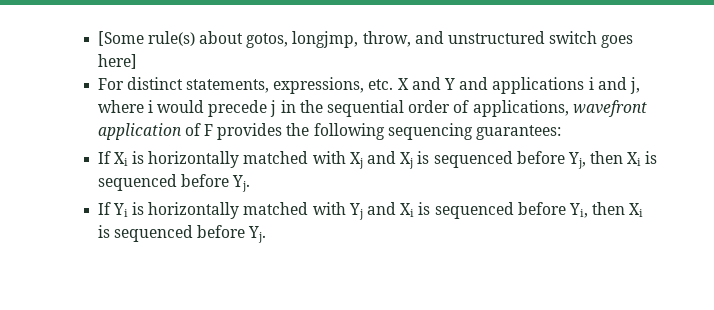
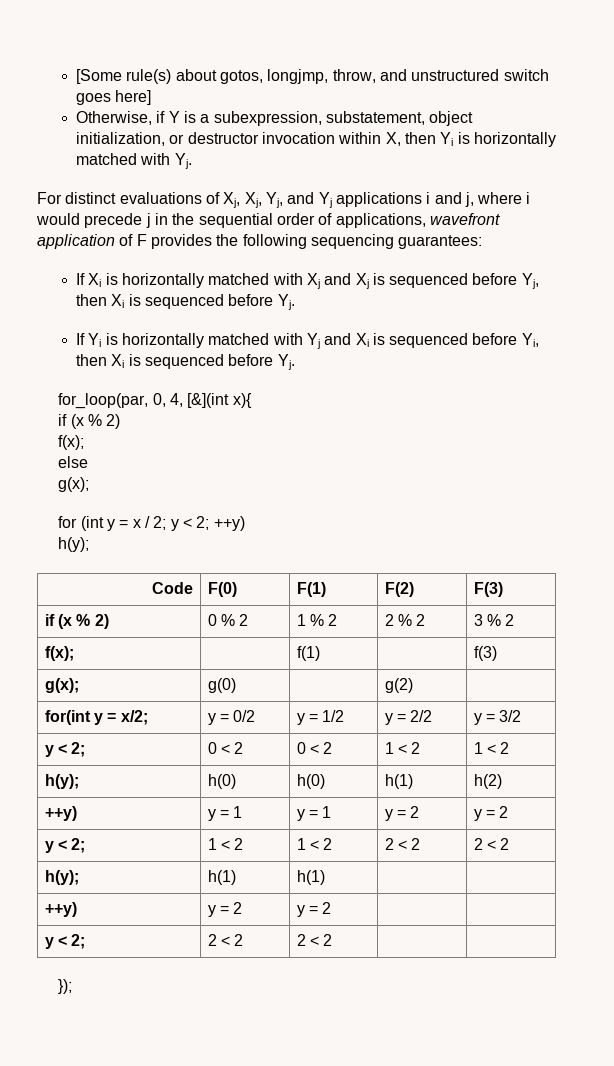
- For distinct statements, expressions, etc. X and Y and applications i and j, where i would precede j in the sequential order of applications, wavefront application of F provides the following sequencing guarantees:
+ Otherwise, if Y is a subexpression, substatement, object initialization, or destructor invocation within X, then Yi is horizontally matched with Yj.
+ For distinct evaluations of Xj, Xj, Yj, and Yj applications i and j, where i would precede j in the sequential order of applications, wavefront application of F provides the following sequencing guarantees:
+ for_loop(par, 0, 4, [&](int x){
+ if (x % 2)
+ f(x);
+ else
+ g(x);
+ for (int y = x / 2; y < 2; ++y)
+ h(y);
+ Code | F(0) | F(1) | F(2) | F(3)
+ if (x % 2) | 0 % 2 | 1 % 2 | 2 % 2 | 3 % 2
+ f(x); | | f(1) | | f(3)
+ g(x); | g(0) | | g(2) |
+ for(int y = x/2; | y = 0/2 | y = 1/2 | y = 2/2 | y = 3/2
+ y < 2; | 0 < 2 | 0 < 2 | 1 < 2 | 1 < 2
+ h(y); | h(0) | h(0) | h(1) | h(2)
+ ++y) | y = 1 | y = 1 | y = 2 | y = 2
+ y < 2; | 1 < 2 | 1 < 2 | 2 < 2 | 2 < 2
+ h(y); | h(1) | h(1) | |
+ ++y) | y = 2 | y = 2 | |
+ y < 2; | 2 < 2 | 2 < 2 | |
+ });

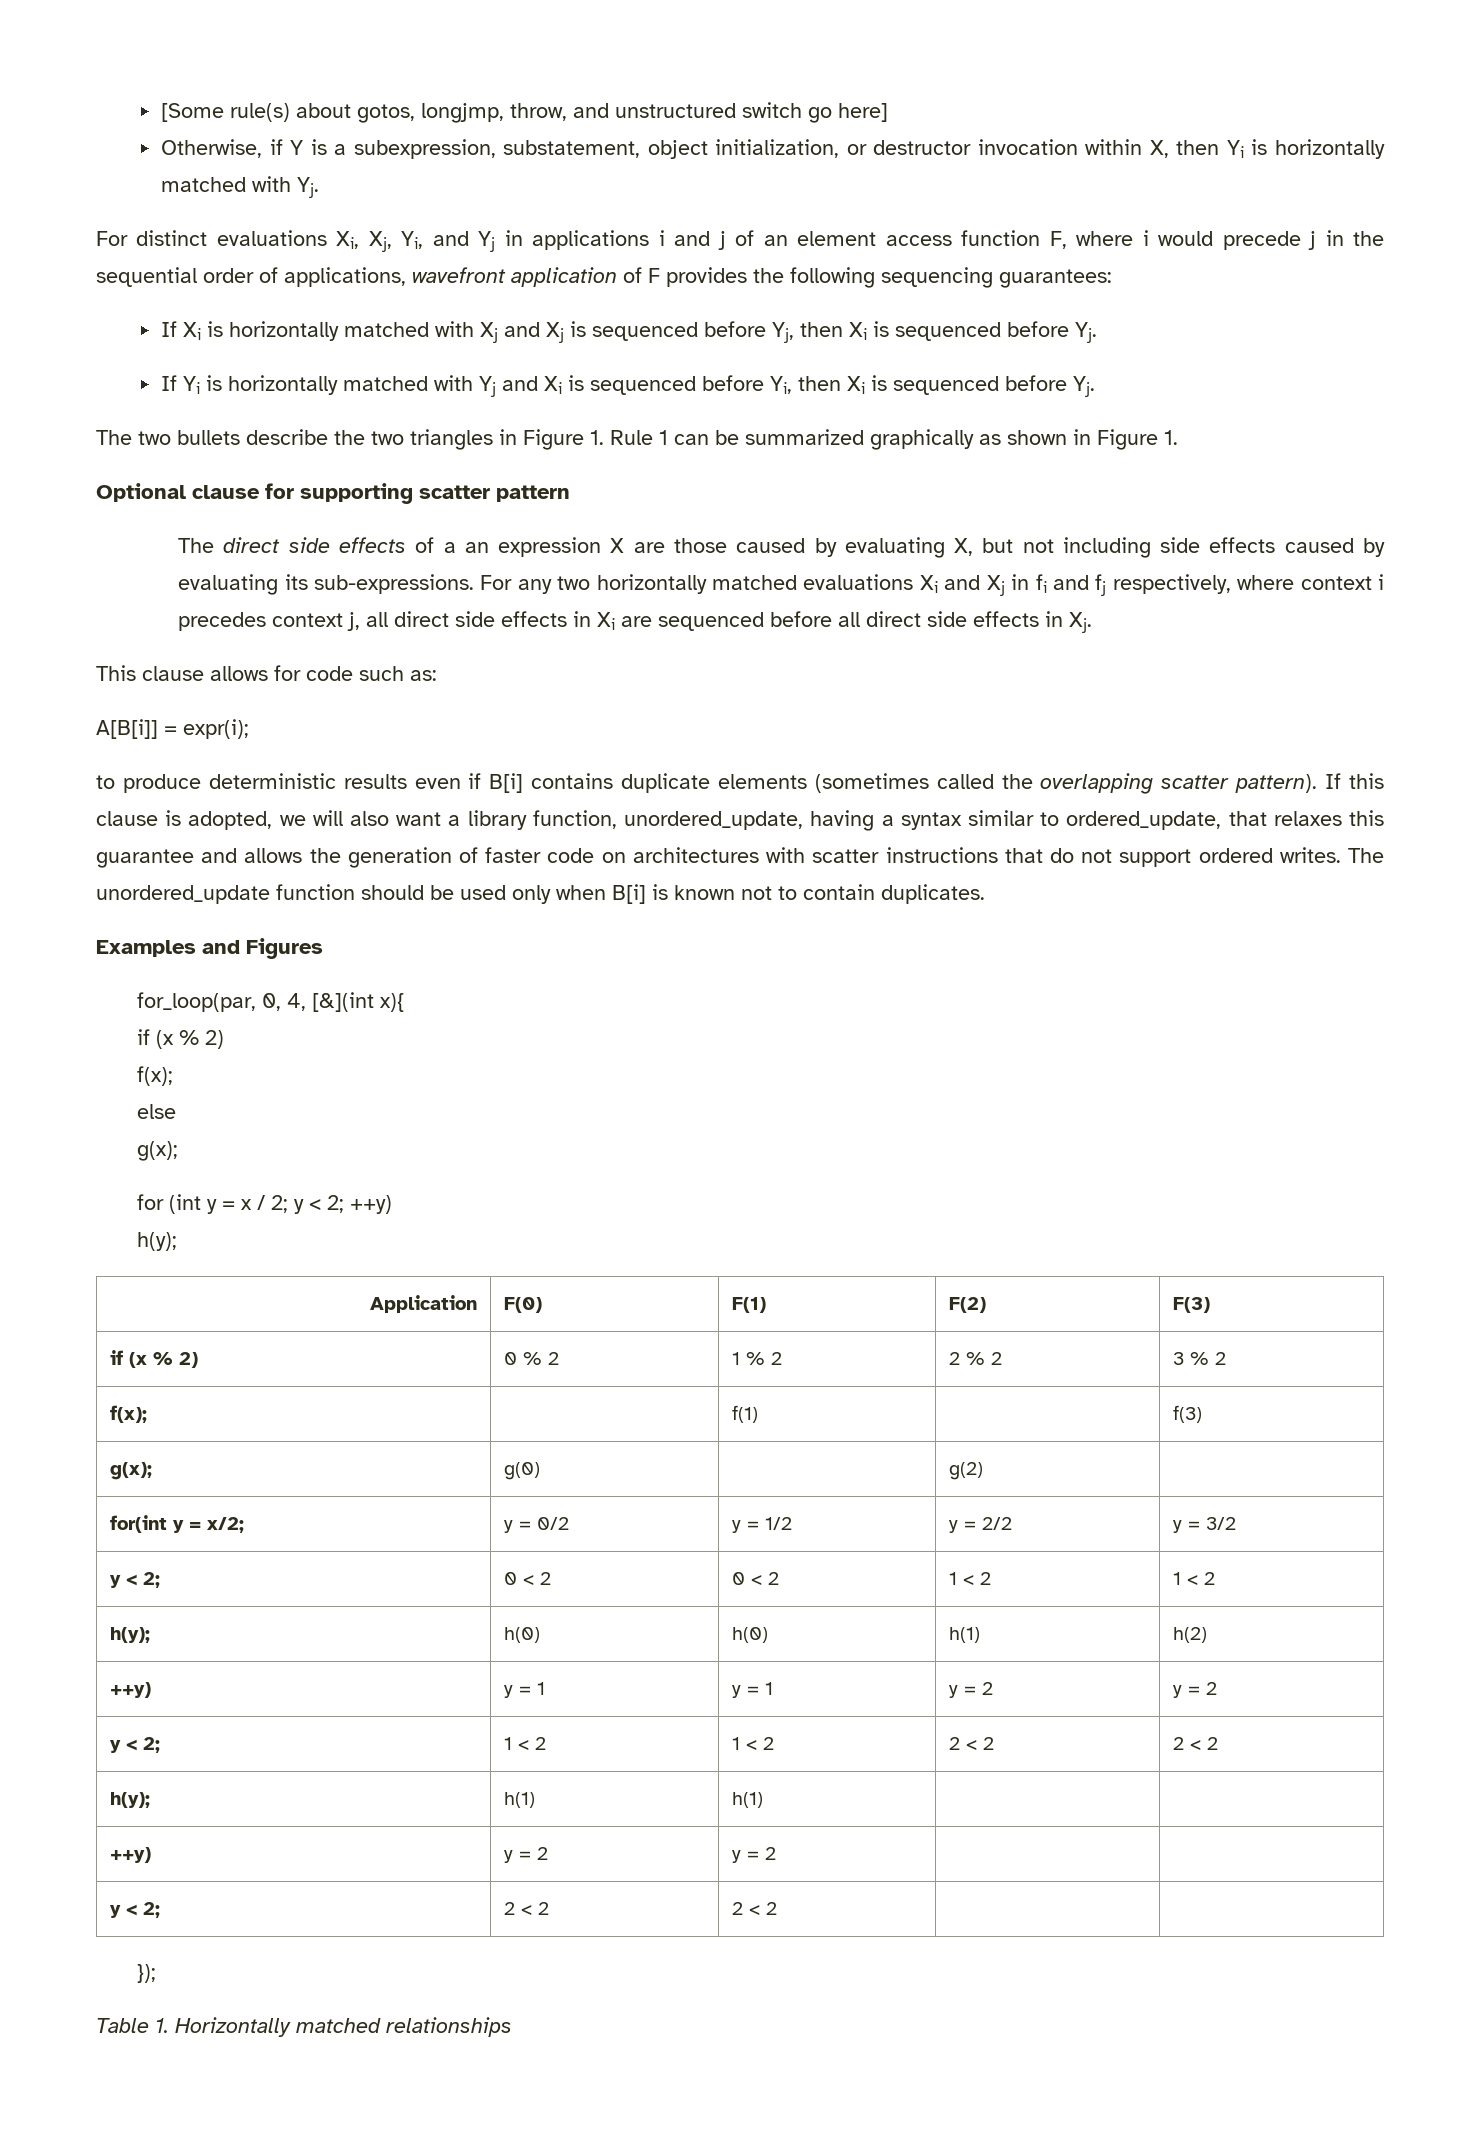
- [Some rule(s) about gotos, longjmp, throw, and unstructured switch goes here]
+ [Some rule(s) about gotos, longjmp, throw, and unstructured switch go here]
- For distinct evaluations of Xj, Xj, Yj, and Yj applications i and j, where i would precede j in the sequential order of applications, wavefront application of F provides the following sequencing guarantees:
+ For distinct evaluations Xi, Xj, Yi, and Yj in applications i and j of an element access function F, where i would precede j in the sequential order of applications, wavefront application of F provides the following sequencing guarantees:
+ The two bullets describe the two triangles in Figure 1. Rule 1 can be summarized graphically as shown in Figure 1.
+ Optional clause for supporting scatter pattern
+ The direct side effects of a an expression X are those caused by evaluating X, but not including side effects caused by evaluating its sub-expressions. For any two horizontally matched evaluations Xi and Xj in fi and fj respectively, where context i precedes context j, all direct side effects in Xi are sequenced before all direct side effects in Xj.
+ This clause allows for code such as:
+ A[B[i]] = expr(i);
+ to produce deterministic results even if B[i] contains duplicate elements (sometimes called the overlapping scatter pattern). If this clause is adopted, we will also want a library function, unordered_update, having a syntax similar to ordered_update, that relaxes this guarantee and allows the generation of faster code on architectures with scatter instructions that do not support ordered writes. The unordered_update function should be used only when B[i] is known not to contain duplicates.
+ Examples and Figures
- Code | F(0) | F(1) | F(2) | F(3)
+ Application | F(0) | F(1) | F(2) | F(3)
+ Table 1. Horizontally matched relationships

